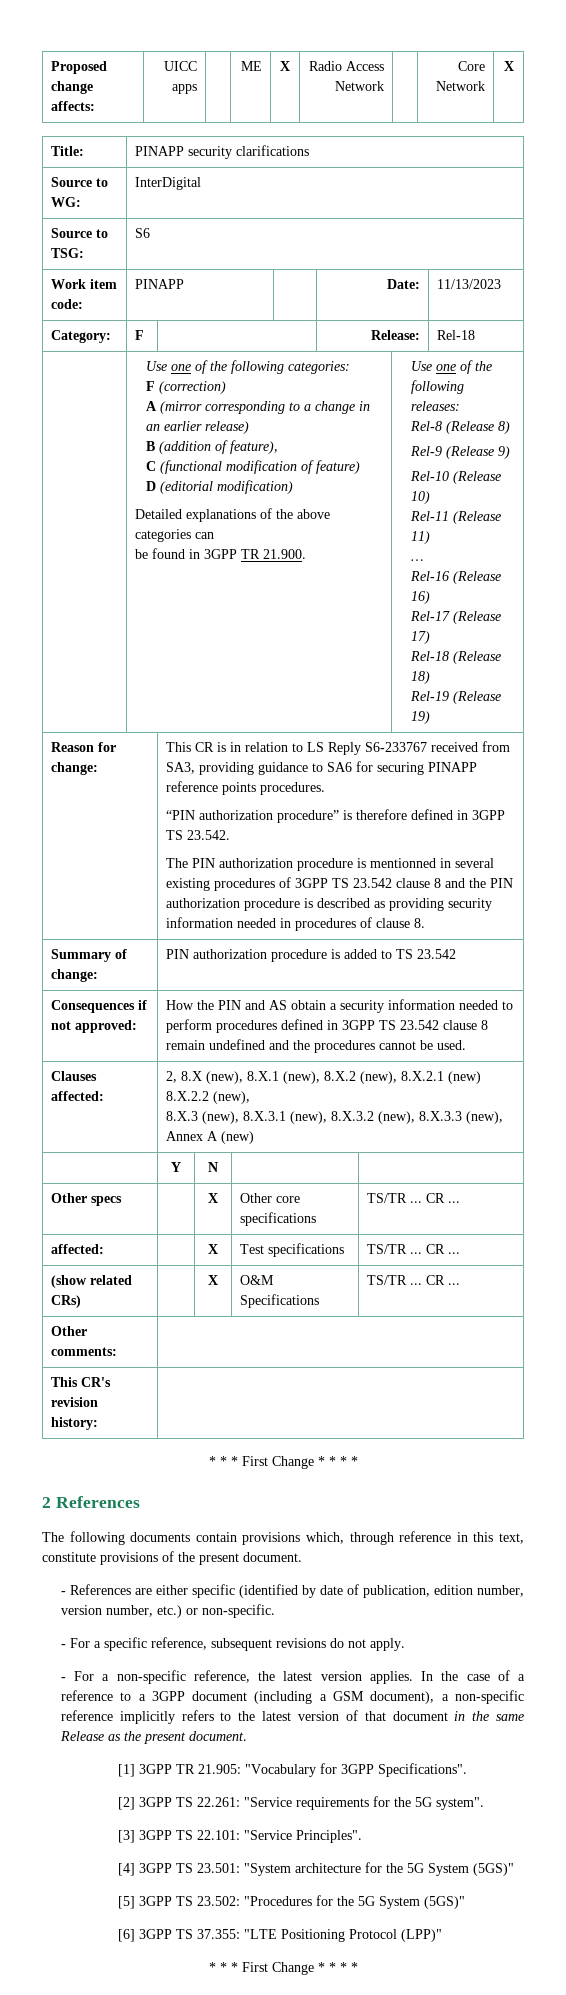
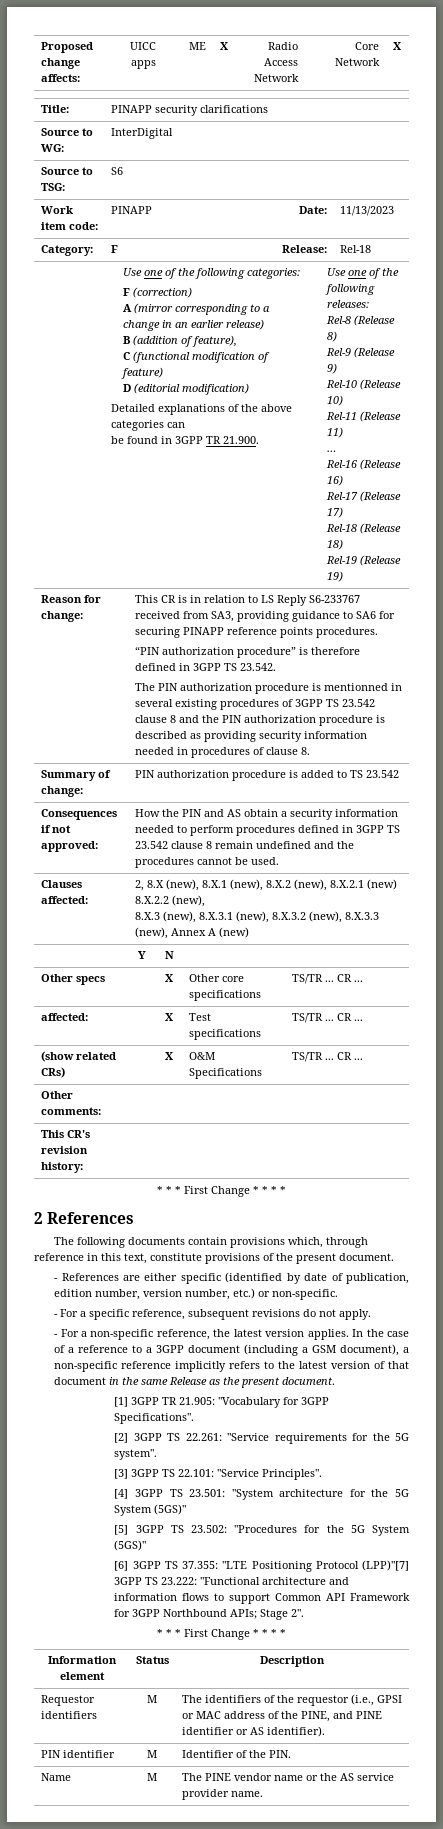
- [6] 3GPP TS 37.355: "LTE Positioning Protocol (LPP)"
+ [6] 3GPP TS 37.355: "LTE Positioning Protocol (LPP)"[7] 3GPP TS 23.222: "Functional architecture and information flows to support Common API Framework for 3GPP Northbound APIs; Stage 2".
  * * * First Change * * * *
+ Information element | Status | Description
+ Requestor identifiers | M | The identifiers of the requestor (i.e., GPSI or MAC address of the PINE, and PINE identifier or AS identifier).
+ PIN identifier | M | Identifier of the PIN.
+ Name | M | The PINE vendor name or the AS service provider name.

